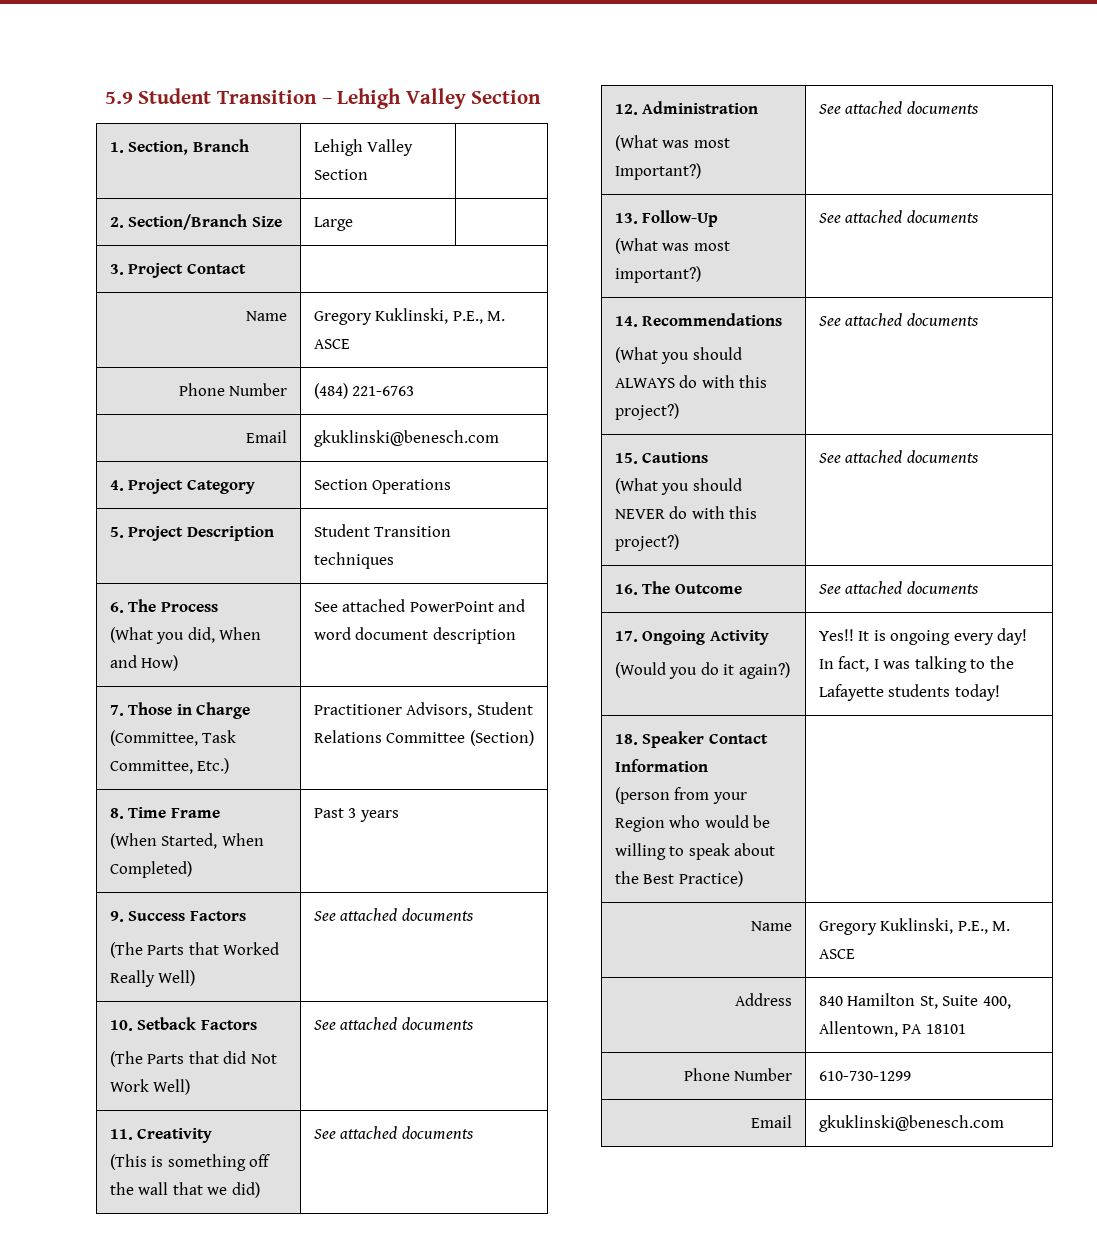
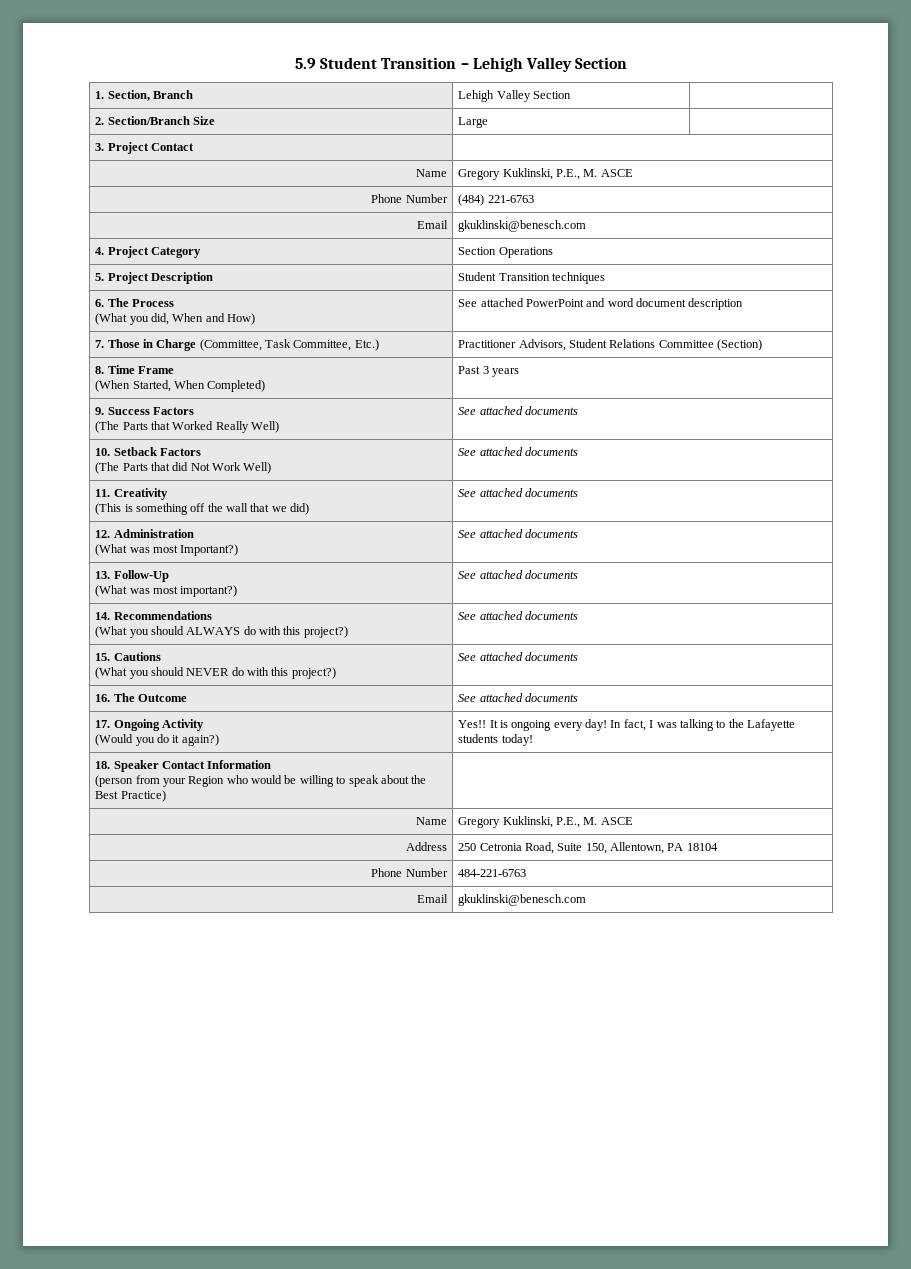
- Address | 840 Hamilton St, Suite 400, Allentown, PA 18101
- Phone Number | 610-730-1299
+ Address | 250 Cetronia Road, Suite 150, Allentown, PA 18104
+ Phone Number | 484-221-6763

